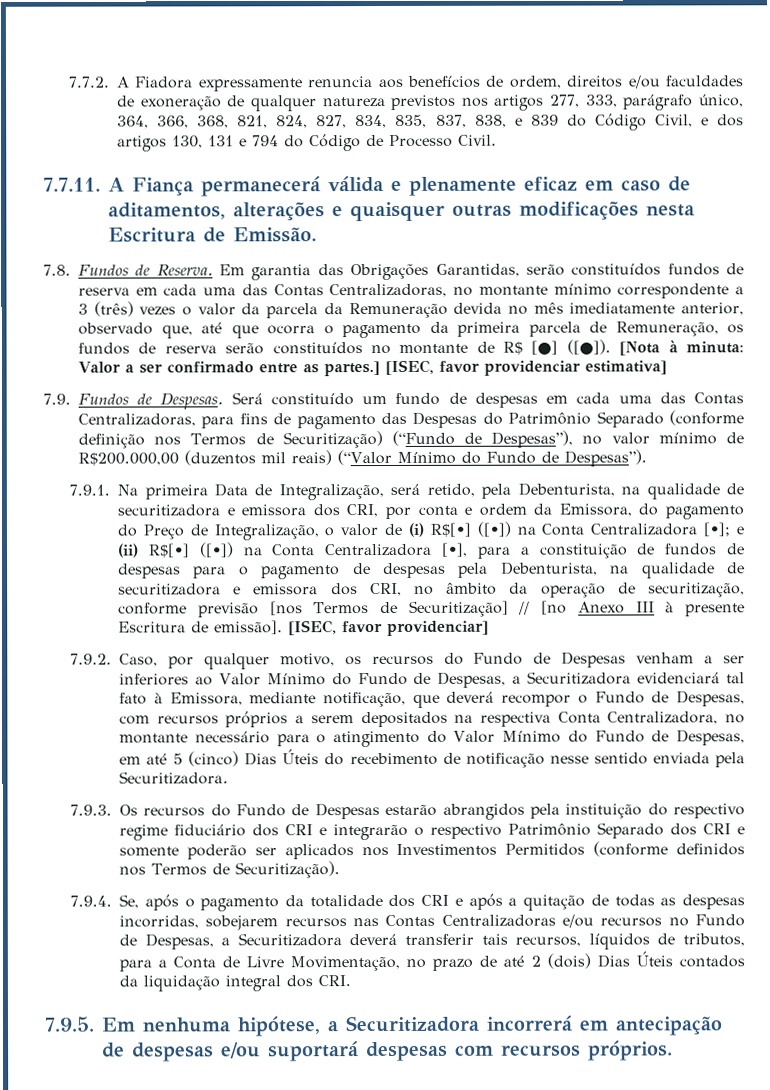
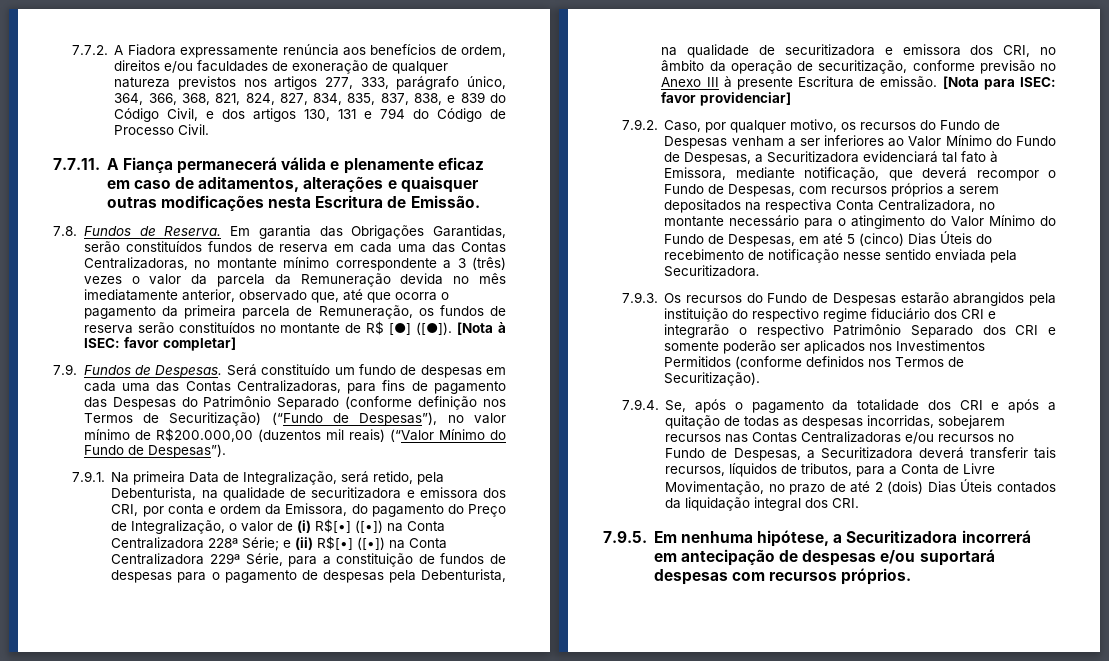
- 7.7.2. A Fiadora expressamente renuncia aos benefícios de ordem, direitos e/ou faculdades de exoneração de qualquer natureza previstos nos artigos 277, 333, parágrafo único, 364, 366, 368, 821, 824, 827, 834, 835, 837, 838, e 839 do Código Civil, e dos artigos 130, 131 e 794 do Código de Processo Civil.
+ 7.7.2. A Fiadora expressamente renúncia aos benefícios de ordem, direitos e/ou faculdades de exoneração de qualquer natureza previstos nos artigos 277, 333, parágrafo único, 364, 366, 368, 821, 824, 827, 834, 835, 837, 838, e 839 do Código Civil, e dos artigos 130, 131 e 794 do Código de Processo Civil.
- [Nota à minuta: Valor a ser confirmado entre as partes.] [ISEC, favor providenciar estimativa]
+ [Nota à ISEC: favor completar]
- 7.9.1. Na primeira Data de Integralização, será retido, pela Debenturista, na qualidade de securitizadora e emissora dos CRI, por conta e ordem da Emissora, do pagamento do Preço de Integralização, o valor de (i) R$[•] ([•]) na Conta Centralizadora [•];
+ 7.9.1. Na primeira Data de Integralização, será retido, pela Debenturista, na qualidade de securitizadora e emissora dos CRI, por conta e ordem da Emissora, do pagamento do Preço de Integralização, o valor de (i) R$[•] ([•]) na Conta Centralizadora 228ª Série;
- e (ii) R$[•] ([•]) na Conta Centralizadora [•], para a constituição de fundos de despesas para o pagamento de despesas pela Debenturista, na qualidade de securitizadora e emissora dos CRI, no âmbito da operação de securitização, conforme previsão [nos Termos de Securitização] // [no Anexo III à presente Escritura de emissão]. [ISEC, favor providenciar]
+ e (ii) R$[•] ([•]) na Conta Centralizadora 229ª Série, para a constituição de fundos de despesas para o pagamento de despesas pela Debenturista, na qualidade de securitizadora e emissora dos CRI, no âmbito da operação de securitização, conforme previsão no Anexo III à presente Escritura de emissão. [Nota para ISEC: favor providenciar]

